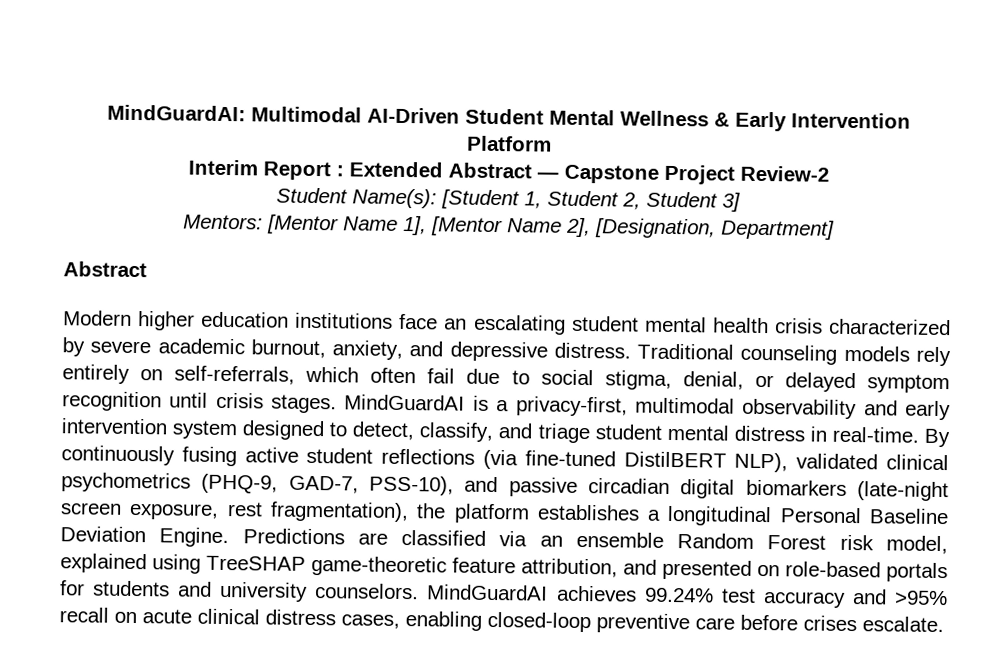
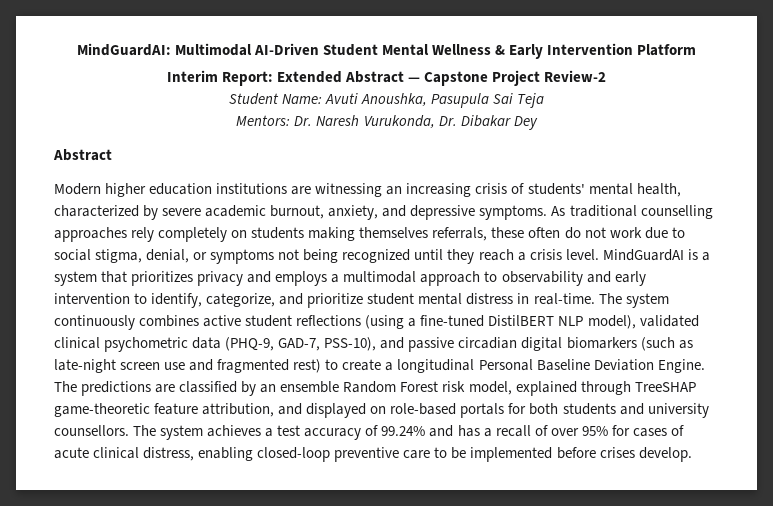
- Interim Report : Extended Abstract — Capstone Project Review-2
+ Interim Report: Extended Abstract — Capstone Project Review-2
- Student Name(s): [Student 1, Student 2, Student 3]
- Mentors: [Mentor Name 1], [Mentor Name 2], [Designation, Department]
+ Student Name: Avuti Anoushka, Pasupula Sai Teja
+ Mentors: Dr. Naresh Vurukonda, Dr. Dibakar Dey
- Modern higher education institutions face an escalating student mental health crisis characterized by severe academic burnout, anxiety, and depressive distress. Traditional counseling models rely entirely on self-referrals, which often fail due to social stigma, denial, or delayed symptom recognition until crisis stages. MindGuardAI is a privacy-first, multimodal observability and early intervention system designed to detect, classify, and triage student mental distress in real-time.
+ Modern higher education institutions are witnessing an increasing crisis of students' mental health, characterized by severe academic burnout, anxiety, and depressive symptoms. As traditional counselling approaches rely completely on students making themselves referrals, these often do not work due to social stigma, denial, or symptoms not being recognized until they reach a crisis level. MindGuardAI is a system that prioritizes privacy and employs a multimodal approach to observability and early intervention to identify, categorize, and prioritize student mental distress in real-time.
- By continuously fusing active student reflections (via fine-tuned DistilBERT NLP), validated clinical psychometrics (PHQ-9, GAD-7, PSS-10), and passive circadian digital biomarkers (late-night screen exposure, rest fragmentation), the platform establishes a longitudinal Personal Baseline Deviation Engine.
+ The system continuously combines active student reflections (using a fine-tuned DistilBERT NLP model), validated clinical psychometric data (PHQ-9, GAD-7, PSS-10), and passive circadian digital biomarkers (such as late-night screen use and fragmented rest) to create a longitudinal Personal Baseline Deviation Engine.
- Predictions are classified via an ensemble Random Forest risk model, explained using TreeSHAP game-theoretic feature attribution, and presented on role-based portals for students and university counselors. MindGuardAI achieves 99.24% test accuracy and >95% recall on acute clinical distress cases, enabling closed-loop preventive care before crises escalate.
+ The predictions are classified by an ensemble Random Forest risk model, explained through TreeSHAP game-theoretic feature attribution, and displayed on role-based portals for both students and university counsellors. The system achieves a test accuracy of 99.24% and has a recall of over 95% for cases of acute clinical distress, enabling closed-loop preventive care to be implemented before crises develop.

